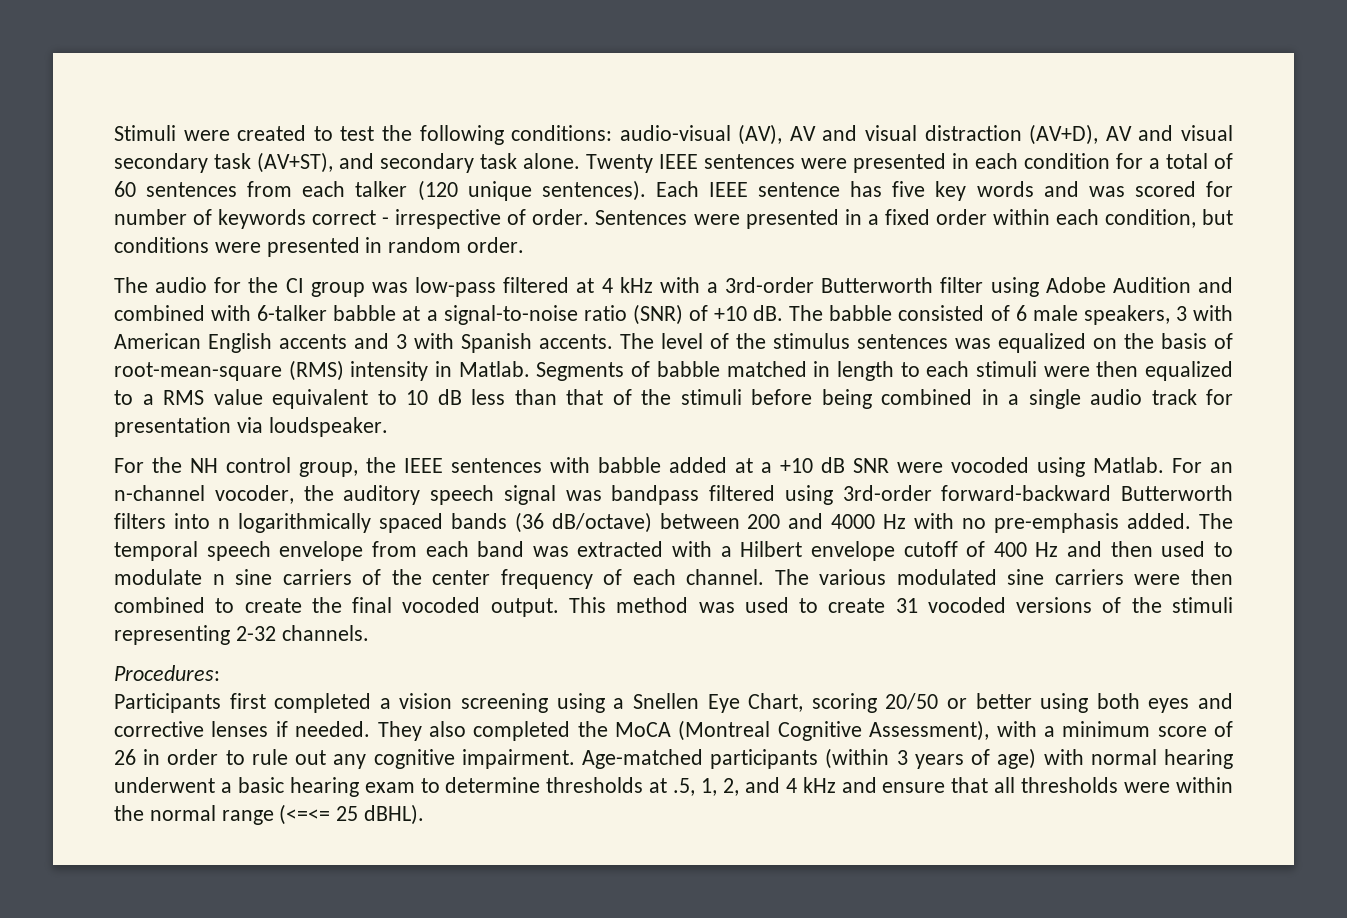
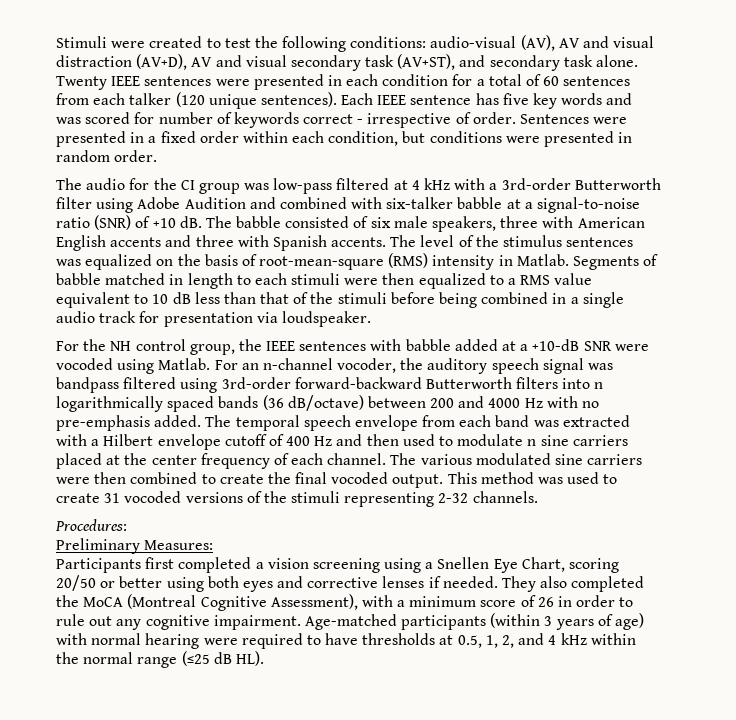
- The audio for the CI group was low-pass filtered at 4 kHz with a 3rd-order Butterworth filter using Adobe Audition and combined with 6-talker babble at a signal-to-noise ratio (SNR) of +10 dB.
+ The audio for the CI group was low-pass filtered at 4 kHz with a 3rd-order Butterworth filter using Adobe Audition and combined with six-talker babble at a signal-to-noise ratio (SNR) of +10 dB.
- The babble consisted of 6 male speakers, 3 with American English accents and 3 with Spanish accents.
+ The babble consisted of six male speakers, three with American English accents and three with Spanish accents.
- For the NH control group, the IEEE sentences with babble added at a +10 dB SNR were vocoded using Matlab.
+ For the NH control group, the IEEE sentences with babble added at a +10-dB SNR were vocoded using Matlab.
- The temporal speech envelope from each band was extracted with a Hilbert envelope cutoff of 400 Hz and then used to modulate n sine carriers of the center frequency of each channel.
+ The temporal speech envelope from each band was extracted with a Hilbert envelope cutoff of 400 Hz and then used to modulate n sine carriers placed at the center frequency of each channel.
+ Preliminary Measures:
- Age-matched participants (within 3 years of age) with normal hearing underwent a basic hearing exam to determine thresholds at .5, 1, 2, and 4 kHz and ensure that all thresholds were within the normal range (<=<= 25 dBHL).
+ Age-matched participants (within 3 years of age) with normal hearing were required to have thresholds at 0.5, 1, 2, and 4 kHz within the normal range (≤25 dB HL).

